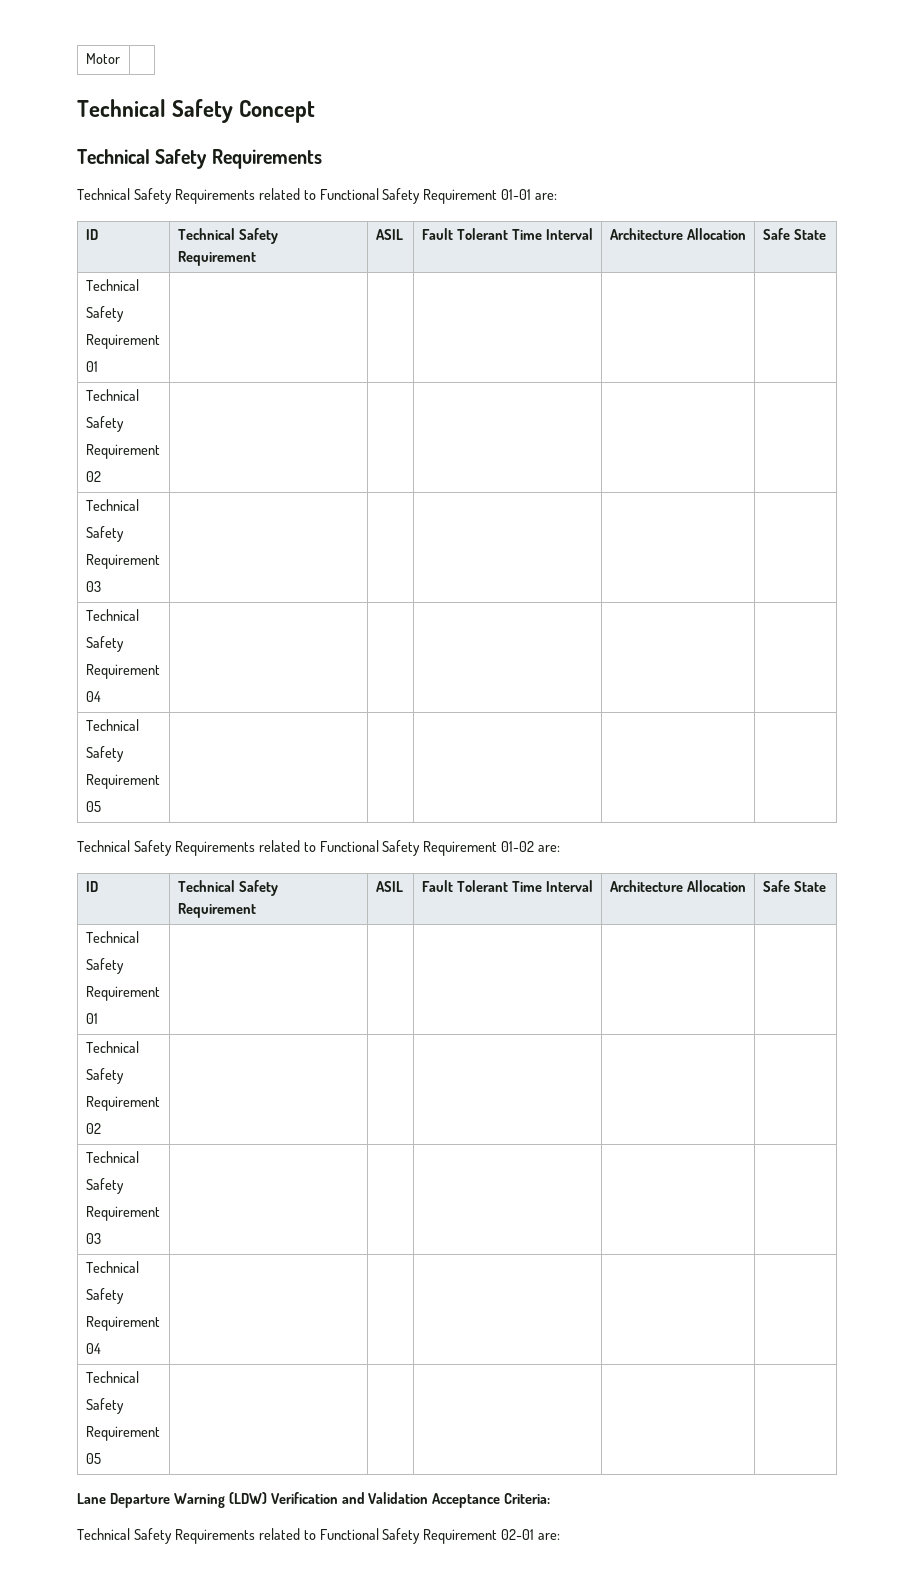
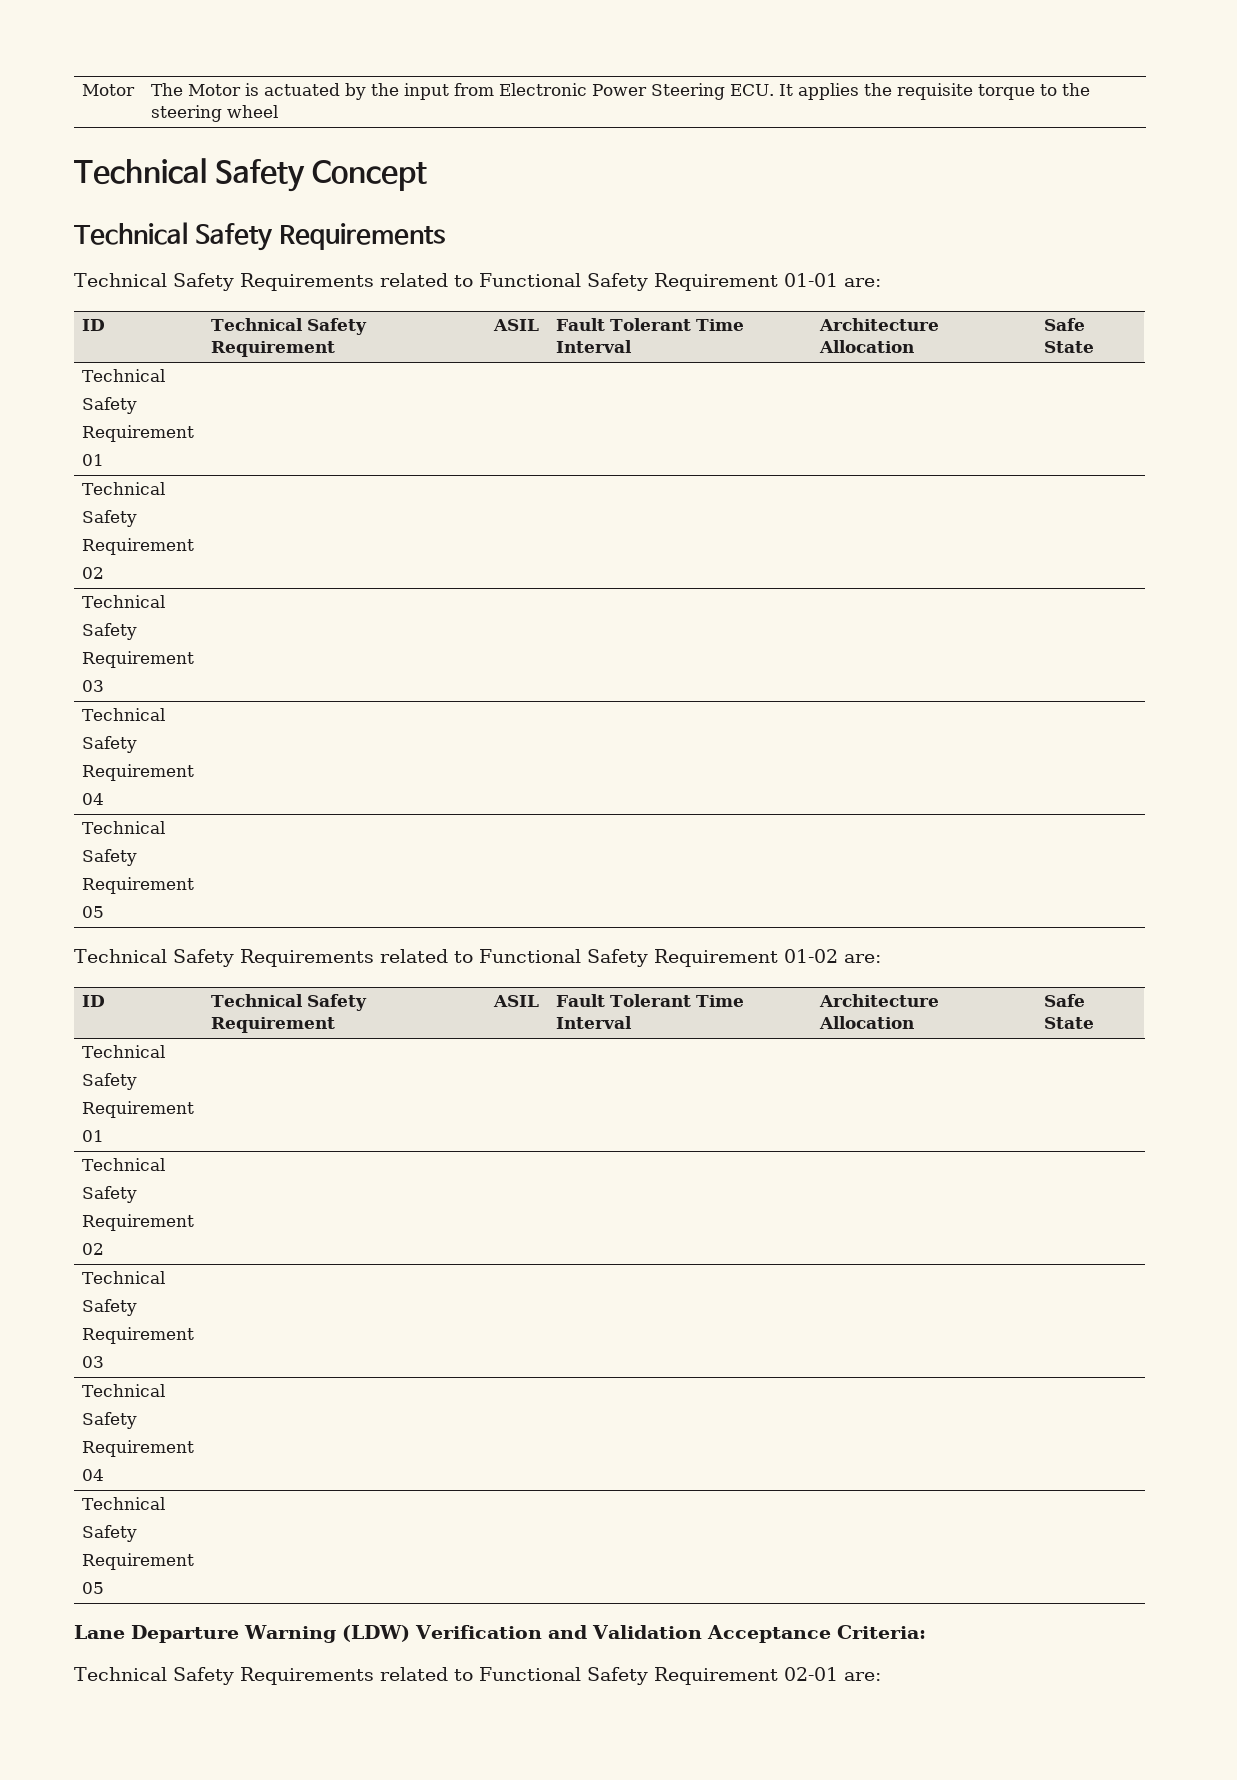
- Motor |
+ Motor | The Motor is actuated by the input from Electronic Power Steering ECU. It applies the requisite torque to the steering wheel

